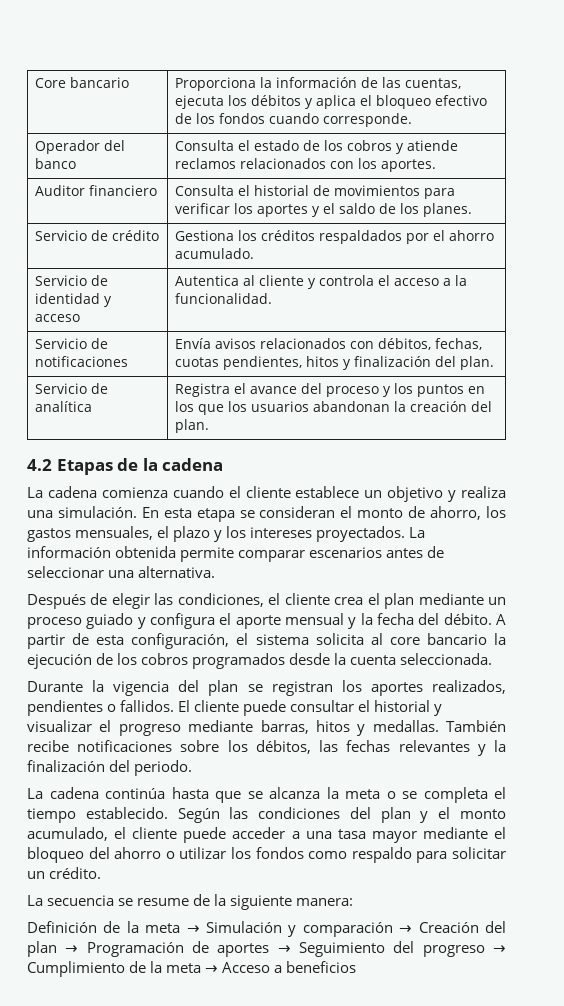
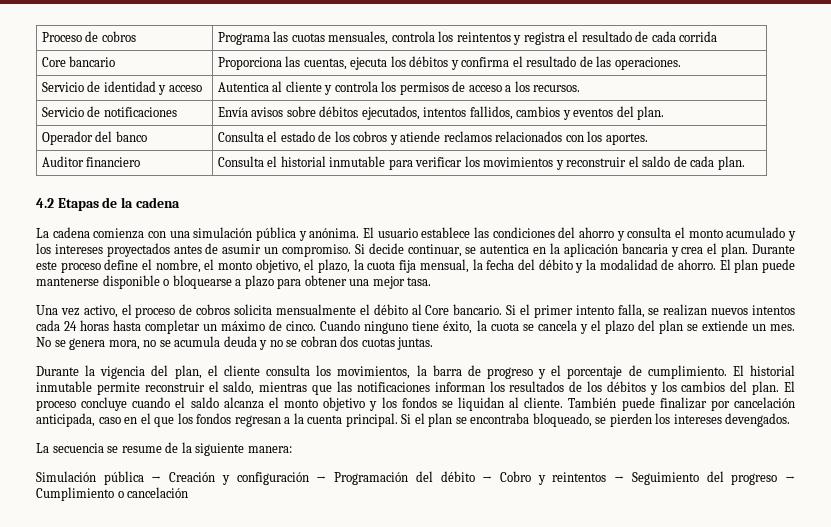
+ Proceso de cobros | Programa las cuotas mensuales, controla los reintentos y registra el resultado de cada corrida
- Core bancario | Proporciona la información de las cuentas, ejecuta los débitos y aplica el bloqueo efectivo de los fondos cuando corresponde.
+ Core bancario | Proporciona las cuentas, ejecuta los débitos y confirma el resultado de las operaciones.
+ Servicio de identidad y acceso | Autentica al cliente y controla los permisos de acceso a los recursos.
+ Servicio de notificaciones | Envía avisos sobre débitos ejecutados, intentos fallidos, cambios y eventos del plan.
- Auditor financiero | Consulta el historial de movimientos para verificar los aportes y el saldo de los planes.
- Servicio de crédito | Gestiona los créditos respaldados por el ahorro acumulado.
- Servicio de identidad y acceso | Autentica al cliente y controla el acceso a la funcionalidad.
- Servicio de notificaciones | Envía avisos relacionados con débitos, fechas, cuotas pendientes, hitos y finalización del plan.
- Servicio de analítica | Registra el avance del proceso y los puntos en los que los usuarios abandonan la creación del plan.
+ Auditor financiero | Consulta el historial inmutable para verificar los movimientos y reconstruir el saldo de cada plan.
- La cadena comienza cuando el cliente establece un objetivo y realiza una simulación. En esta etapa se consideran el monto de ahorro, los gastos mensuales, el plazo y los intereses proyectados. La información obtenida permite comparar escenarios antes de seleccionar una alternativa.
- Después de elegir las condiciones, el cliente crea el plan mediante un proceso guiado y configura el aporte mensual y la fecha del débito. A partir de esta configuración, el sistema solicita al core bancario la ejecución de los cobros programados desde la cuenta seleccionada.
- Durante la vigencia del plan se registran los aportes realizados, pendientes o fallidos. El cliente puede consultar el historial y visualizar el progreso mediante barras, hitos y medallas. También recibe notificaciones sobre los débitos, las fechas relevantes y la finalización del periodo.
- La cadena continúa hasta que se alcanza la meta o se completa el tiempo establecido. Según las condiciones del plan y el monto acumulado, el cliente puede acceder a una tasa mayor mediante el bloqueo del ahorro o utilizar los fondos como respaldo para solicitar un crédito.
+ La cadena comienza con una simulación pública y anónima. El usuario establece las condiciones del ahorro y consulta el monto acumulado y los intereses proyectados antes de asumir un compromiso. Si decide continuar, se autentica en la aplicación bancaria y crea el plan. Durante este proceso define el nombre, el monto objetivo, el plazo, la cuota fija mensual, la fecha del débito y la modalidad de ahorro. El plan puede mantenerse disponible o bloquearse a plazo para obtener una mejor tasa.
+ Una vez activo, el proceso de cobros solicita mensualmente el débito al Core bancario. Si el primer intento falla, se realizan nuevos intentos cada 24 horas hasta completar un máximo de cinco. Cuando ninguno tiene éxito, la cuota se cancela y el plazo del plan se extiende un mes. No se genera mora, no se acumula deuda y no se cobran dos cuotas juntas.
+ Durante la vigencia del plan, el cliente consulta los movimientos, la barra de progreso y el porcentaje de cumplimiento. El historial inmutable permite reconstruir el saldo, mientras que las notificaciones informan los resultados de los débitos y los cambios del plan. El proceso concluye cuando el saldo alcanza el monto objetivo y los fondos se liquidan al cliente. También puede finalizar por cancelación anticipada, caso en el que los fondos regresan a la cuenta principal. Si el plan se encontraba bloqueado, se pierden los intereses devengados.
- Definición de la meta → Simulación y comparación → Creación del plan → Programación de aportes → Seguimiento del progreso → Cumplimiento de la meta → Acceso a beneficios
+ Simulación pública → Creación y configuración → Programación del débito → Cobro y reintentos → Seguimiento del progreso → Cumplimiento o cancelación

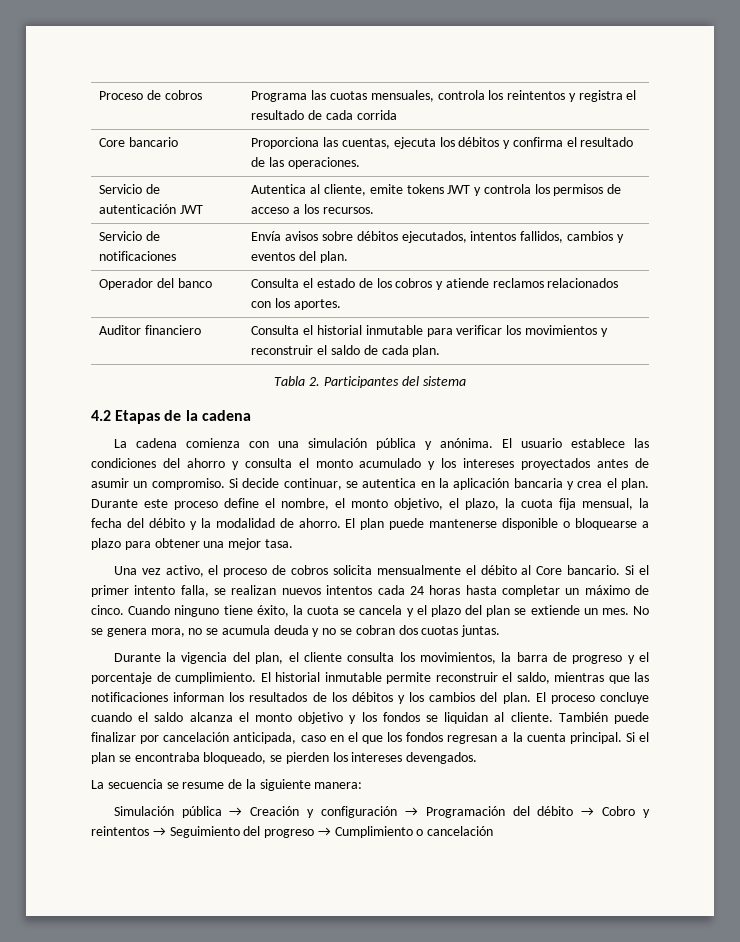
- Servicio de identidad y acceso | Autentica al cliente y controla los permisos de acceso a los recursos.
+ Servicio de autenticación JWT | Autentica al cliente, emite tokens JWT y controla los permisos de acceso a los recursos.
+ Tabla 2. Participantes del sistema

